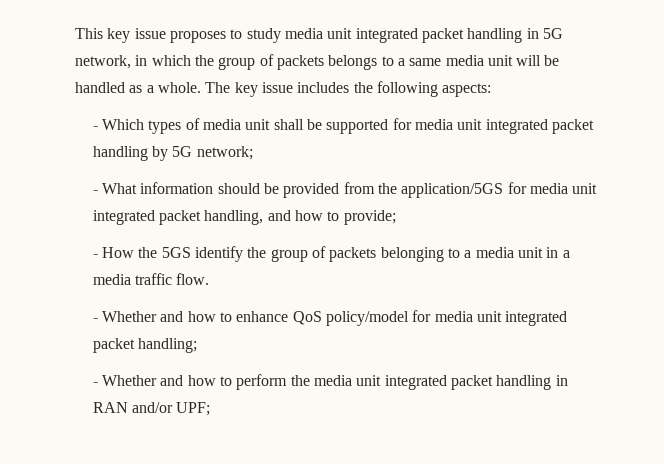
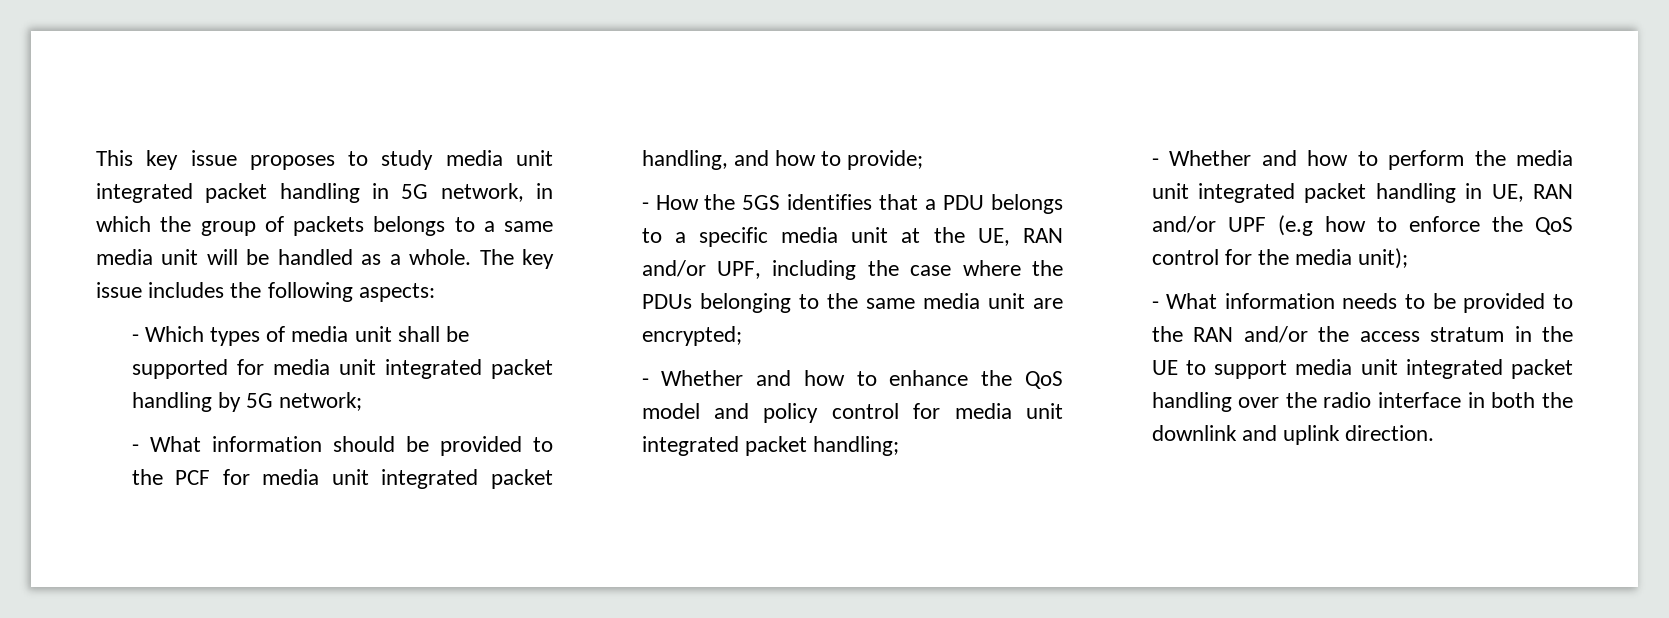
- - What information should be provided from the application/5GS for media unit integrated packet handling, and how to provide;
+ - What information should be provided to the PCF for media unit integrated packet handling, and how to provide;
- - How the 5GS identify the group of packets belonging to a media unit in a media traffic flow.
+ - How the 5GS identifies that a PDU belongs to a specific media unit at the UE, RAN and/or UPF, including the case where the PDUs belonging to the same media unit are encrypted;
- - Whether and how to enhance QoS policy/model for media unit integrated packet handling;
+ - Whether and how to enhance the QoS model and policy control for media unit integrated packet handling;
- - Whether and how to perform the media unit integrated packet handling in RAN and/or UPF;
+ - Whether and how to perform the media unit integrated packet handling in UE, RAN and/or UPF (e.g how to enforce the QoS control for the media unit);
+ - What information needs to be provided to the RAN and/or the access stratum in the UE to support media unit integrated packet handling over the radio interface in both the downlink and uplink direction.

